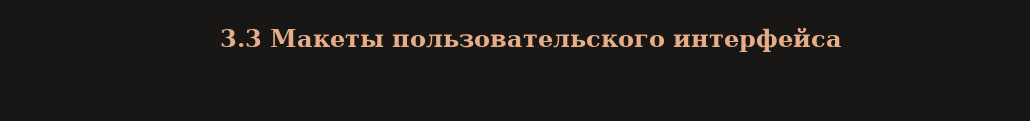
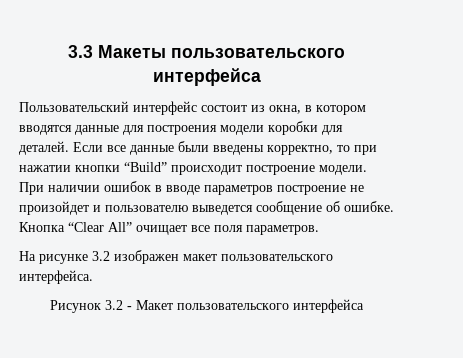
+ Пользовательский интерфейс состоит из окна, в котором вводятся данные для построения модели коробки для деталей. Если все данные были введены корректно, то при нажатии кнопки “Build” происходит построение модели. При наличии ошибок в вводе параметров построение не произойдет и пользователю выведется сообщение об ошибке. Кнопка “Clear All” очищает все поля параметров.
+ На рисунке 3.2 изображен макет пользовательского интерфейса.
+ Рисунок 3.2 - Макет пользовательского интерфейса

